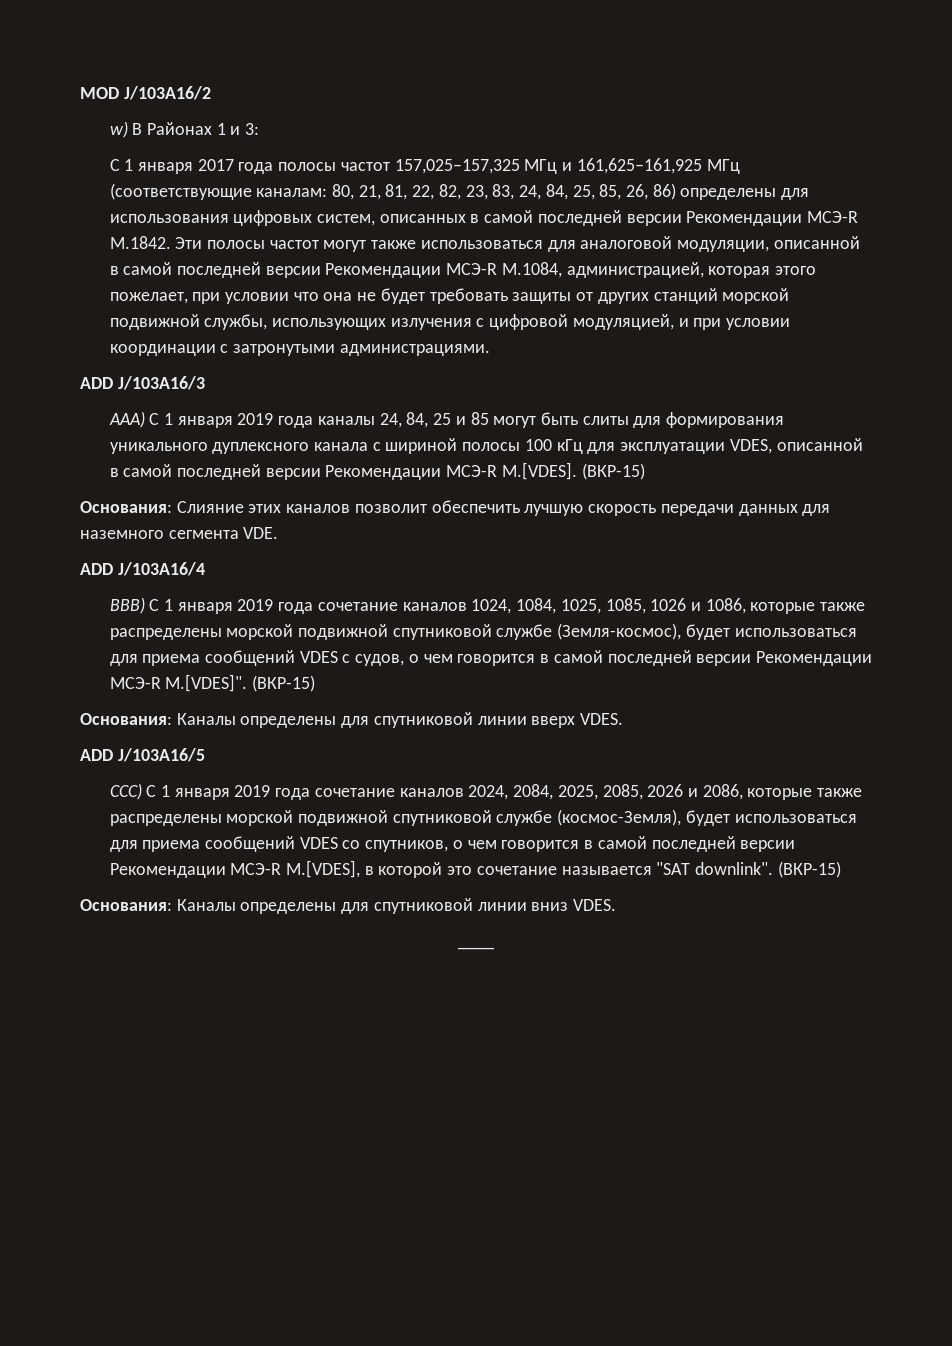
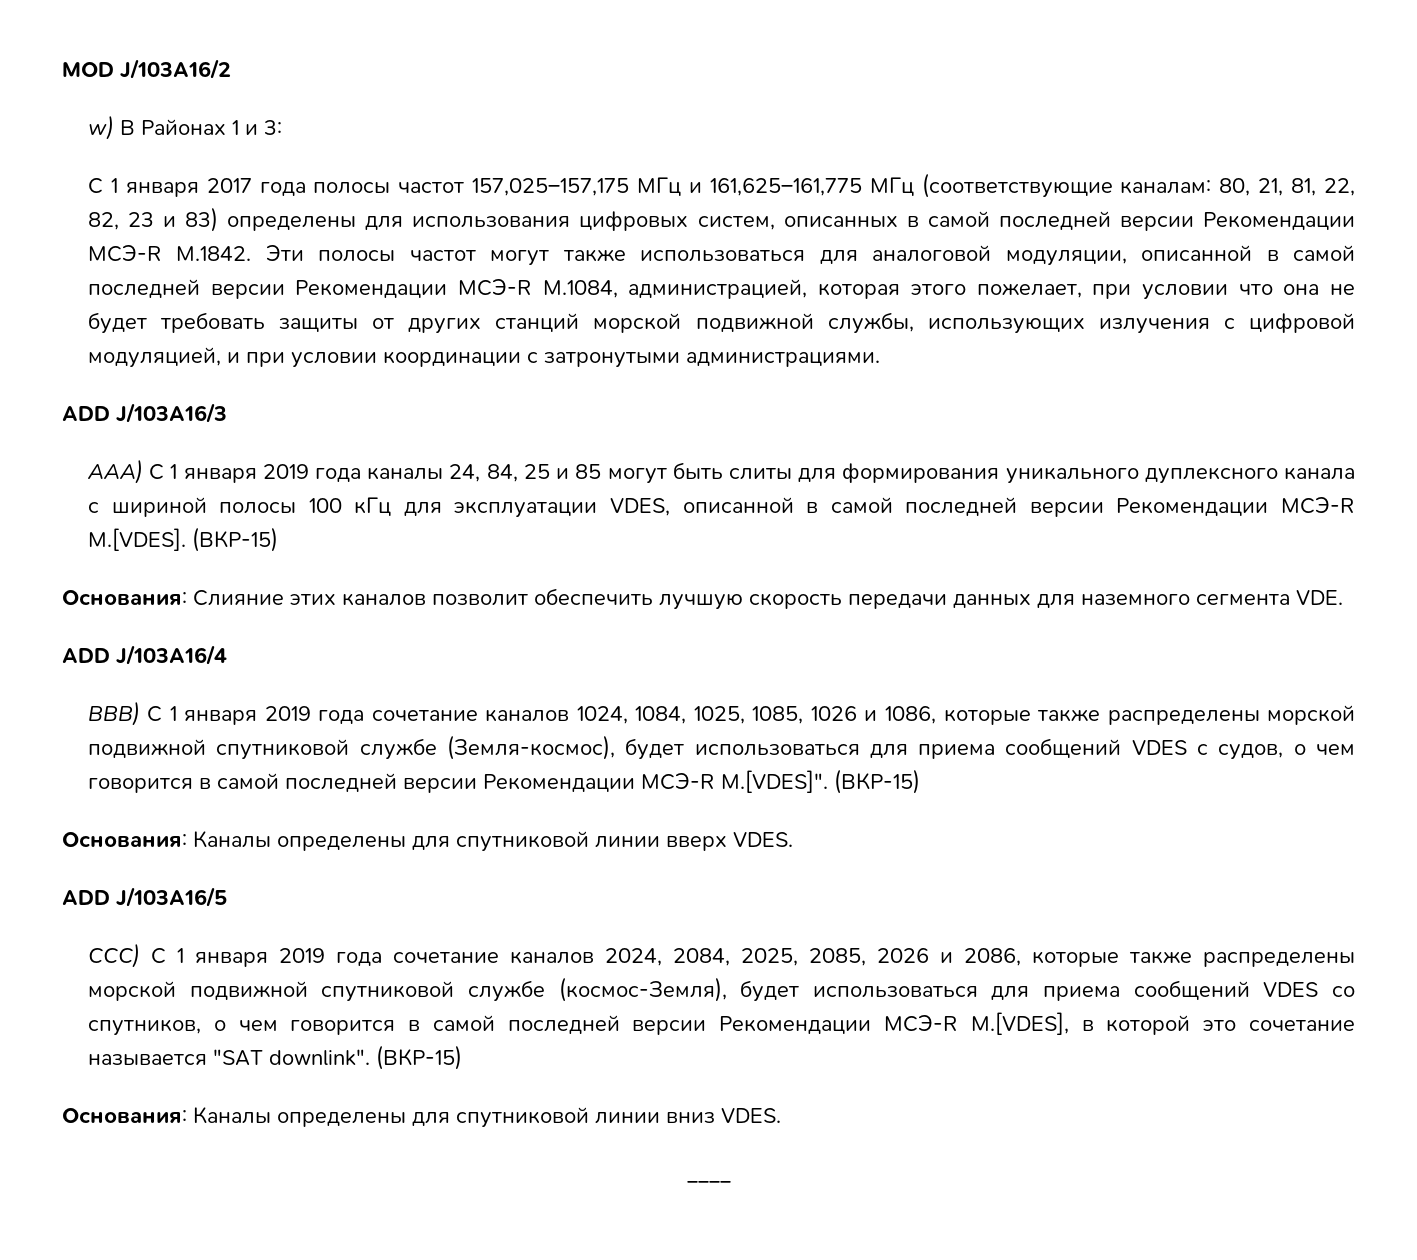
- С 1 января 2017 года полосы частот 157,025–157,325 МГц и 161,625–161,925 МГц (соответствующие каналам:
+ С 1 января 2017 года полосы частот 157,025–157,175 МГц и 161,625–161,775 МГц (соответствующие каналам:
- 80, 21, 81, 22, 82, 23, 83, 24, 84, 25, 85, 26, 86) определены для использования цифровых систем, описанных в самой последней версии Рекомендации МСЭ-R M.1842. Эти полосы частот могут также использоваться для аналоговой модуляции, описанной в самой последней версии Рекомендации МСЭ-R M.1084, администрацией, которая этого пожелает, при условии что она не будет требовать защиты от других станций морской подвижной службы, использующих излучения с цифровой модуляцией, и при условии координации с затронутыми администрациями.
+ 80, 21, 81, 22, 82, 23 и 83) определены для использования цифровых систем, описанных в самой последней версии Рекомендации МСЭ-R M.1842. Эти полосы частот могут также использоваться для аналоговой модуляции, описанной в самой последней версии Рекомендации МСЭ-R M.1084, администрацией, которая этого пожелает, при условии что она не будет требовать защиты от других станций морской подвижной службы, использующих излучения с цифровой модуляцией, и при условии координации с затронутыми администрациями.

